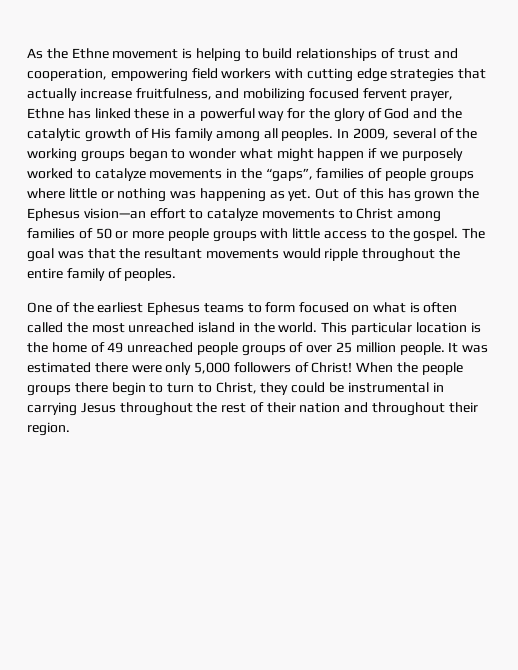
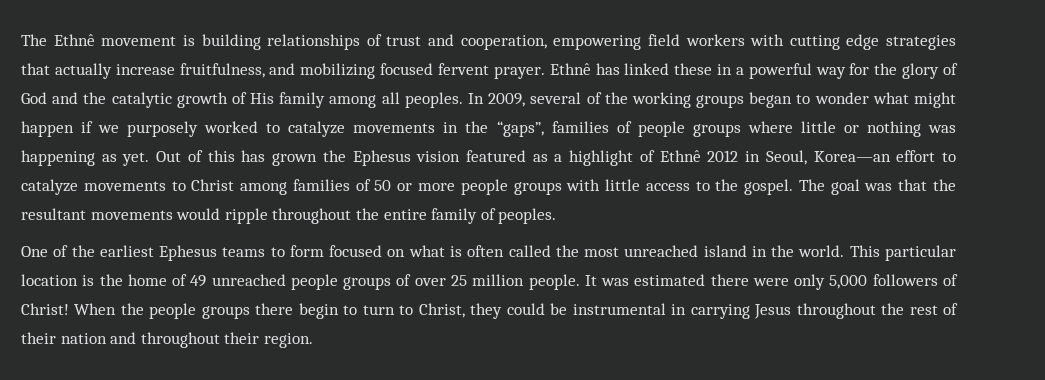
- As the Ethne movement is helping to build relationships of trust and cooperation, empowering field workers with cutting edge strategies that actually increase fruitfulness, and mobilizing focused fervent prayer, Ethne has linked these in a powerful way for the glory of God and the catalytic growth of His family among all peoples.
+ The Ethnê movement is building relationships of trust and cooperation, empowering field workers with cutting edge strategies that actually increase fruitfulness, and mobilizing focused fervent prayer. Ethnê has linked these in a powerful way for the glory of God and the catalytic growth of His family among all peoples.
- Out of this has grown the Ephesus vision—an effort to catalyze movements to Christ among families of 50 or more people groups with little access to the gospel.
+ Out of this has grown the Ephesus vision featured as a highlight of Ethnê 2012 in Seoul, Korea—an effort to catalyze movements to Christ among families of 50 or more people groups with little access to the gospel.

